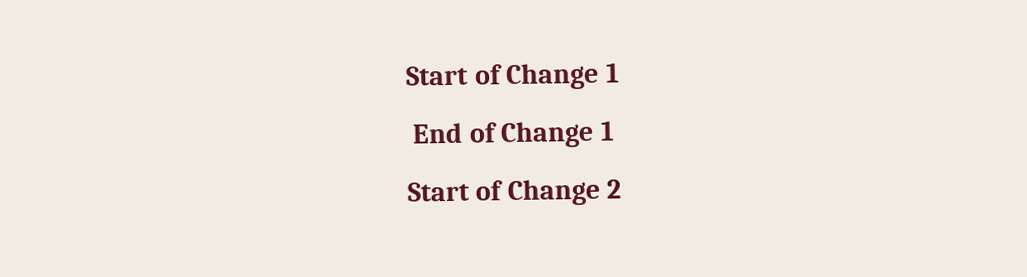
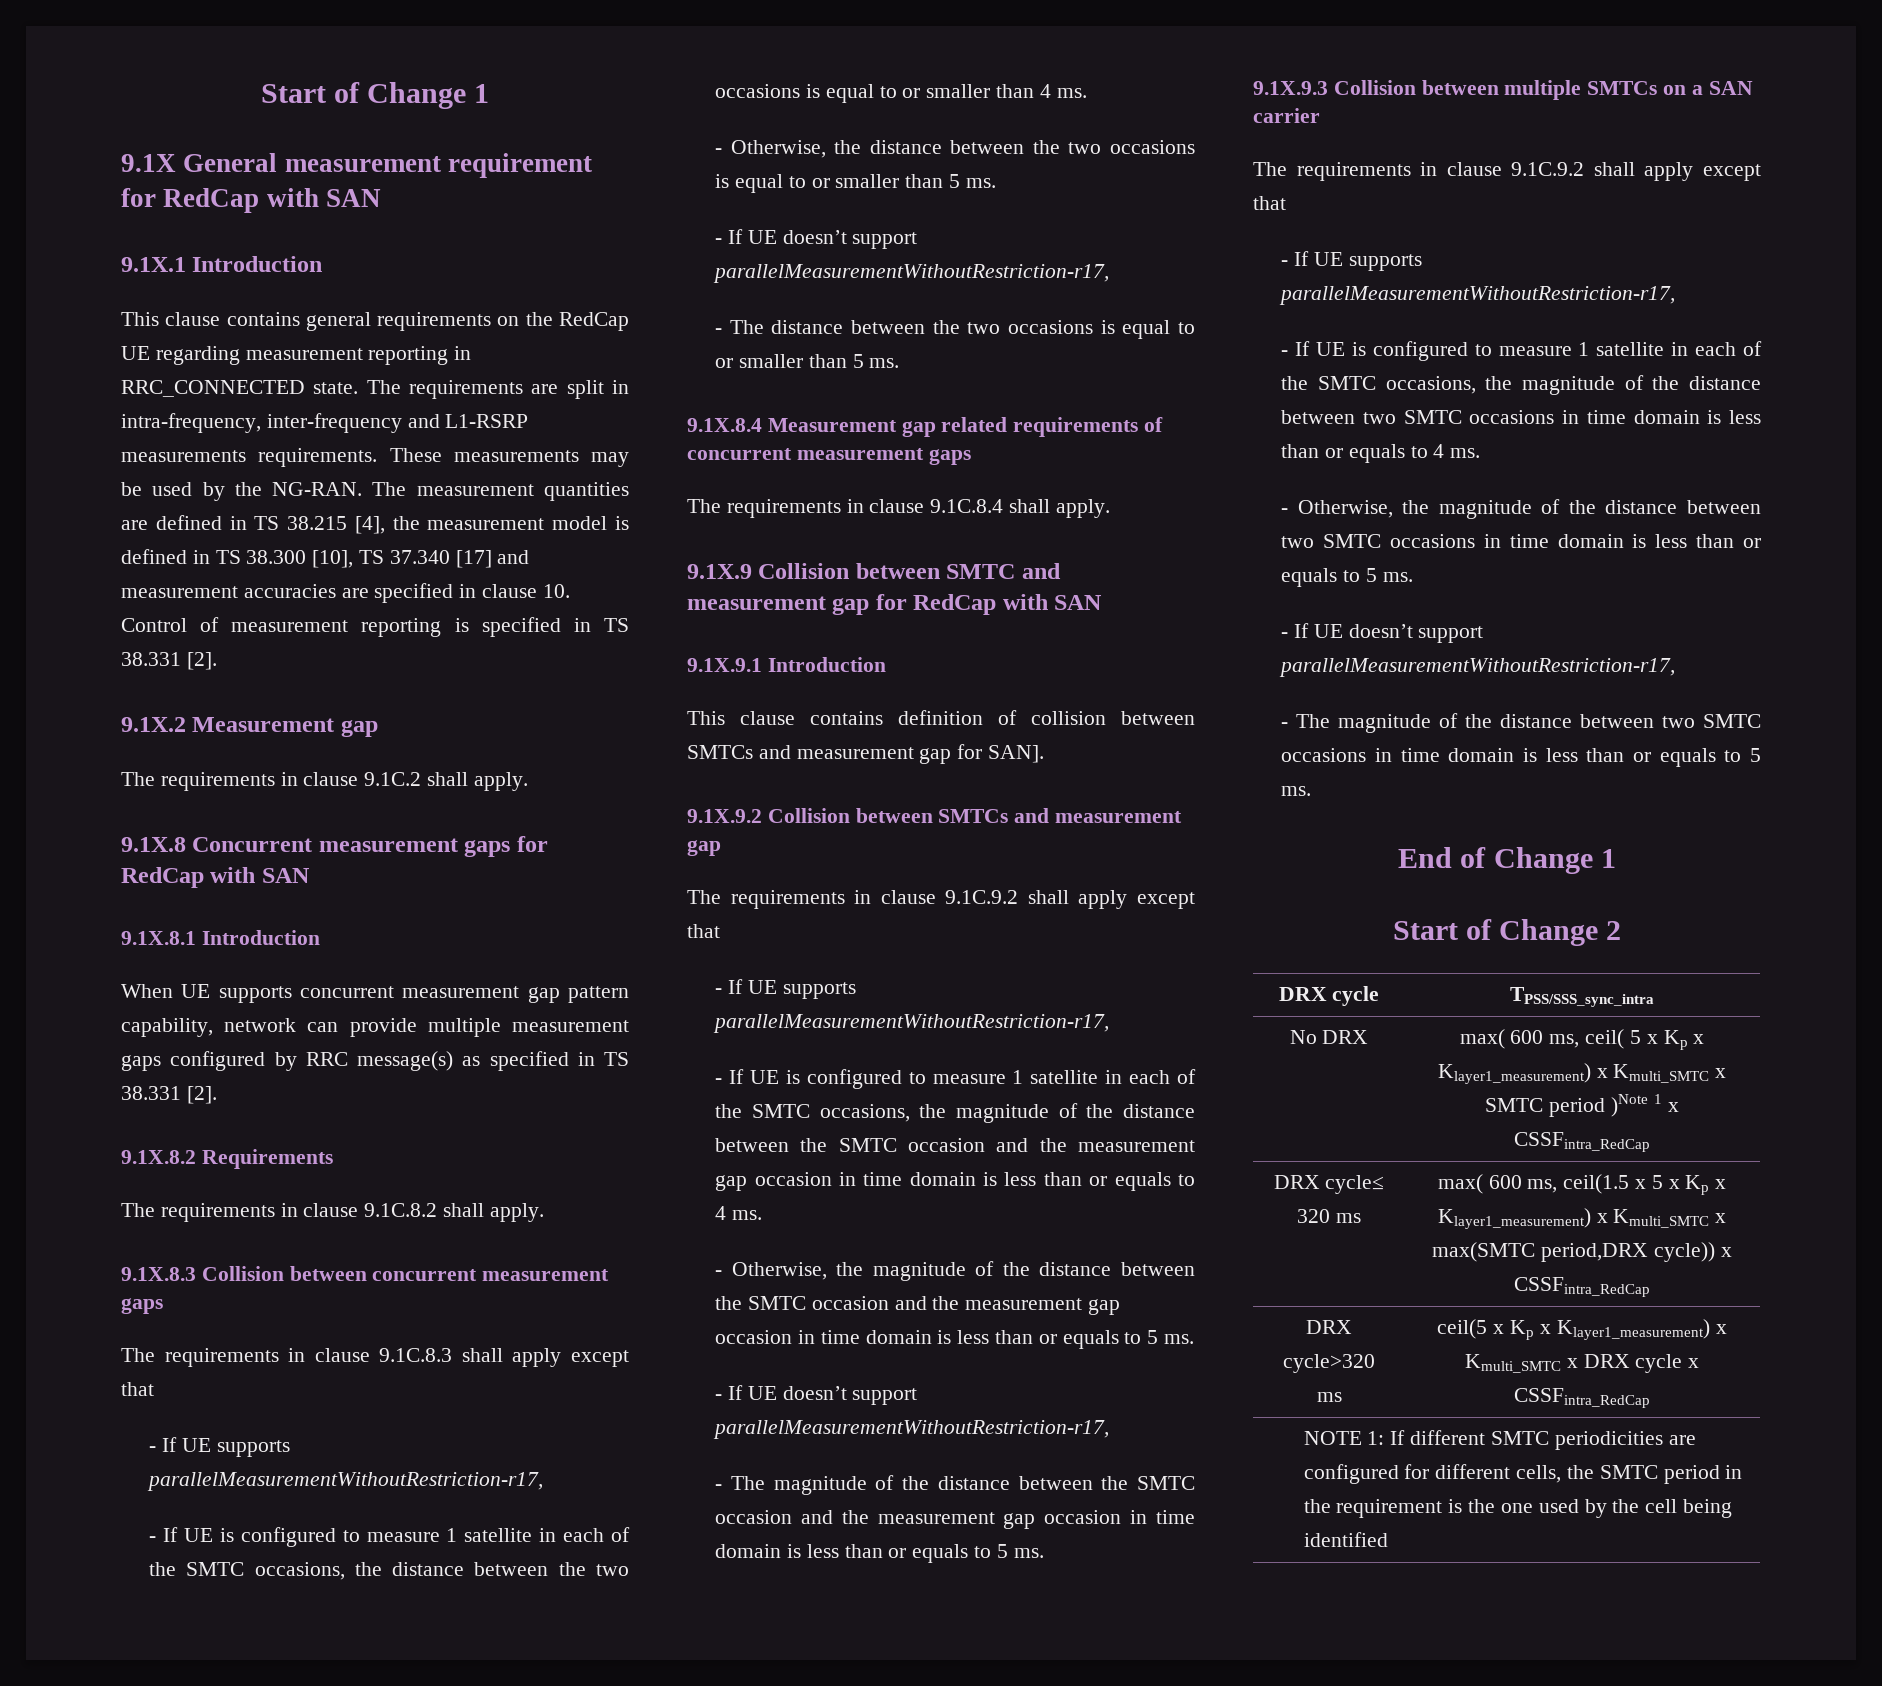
+ 9.1X General measurement requirement for RedCap with SAN
+ 9.1X.1 Introduction
+ This clause contains general requirements on the RedCap UE regarding measurement reporting in RRC_CONNECTED state. The requirements are split in intra-frequency, inter-frequency and L1-RSRP measurements requirements. These measurements may be used by the NG-RAN. The measurement quantities are defined in TS 38.215 [4], the measurement model is defined in TS 38.300 [10], TS 37.340 [17] and measurement accuracies are specified in clause 10. Control of measurement reporting is specified in TS 38.331 [2].
+ 9.1X.2 Measurement gap
+ The requirements in clause 9.1C.2 shall apply.
+ 9.1X.8 Concurrent measurement gaps for RedCap with SAN
+ 9.1X.8.1 Introduction
+ When UE supports concurrent measurement gap pattern capability, network can provide multiple measurement gaps configured by RRC message(s) as specified in TS 38.331 [2].
+ 9.1X.8.2 Requirements
+ The requirements in clause 9.1C.8.2 shall apply.
+ 9.1X.8.3 Collision between concurrent measurement gaps
+ The requirements in clause 9.1C.8.3 shall apply except that
+ - If UE supports parallelMeasurementWithoutRestriction-r17,
+ - If UE is configured to measure 1 satellite in each of the SMTC occasions, the distance between the two occasions is equal to or smaller than 4 ms.
+ - Otherwise, the distance between the two occasions is equal to or smaller than 5 ms.
+ - If UE doesn’t support parallelMeasurementWithoutRestriction-r17,
+ - The distance between the two occasions is equal to or smaller than 5 ms.
+ 9.1X.8.4 Measurement gap related requirements of concurrent measurement gaps
+ The requirements in clause 9.1C.8.4 shall apply.
+ 9.1X.9 Collision between SMTC and measurement gap for RedCap with SAN
+ 9.1X.9.1 Introduction
+ This clause contains definition of collision between SMTCs and measurement gap for SAN].
+ 9.1X.9.2 Collision between SMTCs and measurement gap
+ The requirements in clause 9.1C.9.2 shall apply except that
+ - If UE supports parallelMeasurementWithoutRestriction-r17,
+ - If UE is configured to measure 1 satellite in each of the SMTC occasions, the magnitude of the distance between the SMTC occasion and the measurement gap occasion in time domain is less than or equals to 4 ms.
+ - Otherwise, the magnitude of the distance between the SMTC occasion and the measurement gap occasion in time domain is less than or equals to 5 ms.
+ - If UE doesn’t support parallelMeasurementWithoutRestriction-r17,
+ - The magnitude of the distance between the SMTC occasion and the measurement gap occasion in time domain is less than or equals to 5 ms.
+ 9.1X.9.3 Collision between multiple SMTCs on a SAN carrier
+ The requirements in clause 9.1C.9.2 shall apply except that
+ - If UE supports parallelMeasurementWithoutRestriction-r17,
+ - If UE is configured to measure 1 satellite in each of the SMTC occasions, the magnitude of the distance between two SMTC occasions in time domain is less than or equals to 4 ms.
+ - Otherwise, the magnitude of the distance between two SMTC occasions in time domain is less than or equals to 5 ms.
+ - If UE doesn’t support parallelMeasurementWithoutRestriction-r17,
+ - The magnitude of the distance between two SMTC occasions in time domain is less than or equals to 5 ms.
+ DRX cycle | TPSS/SSS_sync_intra
+ No DRX | max( 600 ms, ceil( 5 x Kp x Klayer1_measurement) x Kmulti_SMTC x SMTC period )Note 1 x CSSFintra_RedCap
+ DRX cycle≤ 320 ms | max( 600 ms, ceil(1.5 x 5 x Kp x Klayer1_measurement) x Kmulti_SMTC x max(SMTC period,DRX cycle)) x CSSFintra_RedCap
+ DRX cycle>320 ms | ceil(5 x Kp x Klayer1_measurement) x Kmulti_SMTC x DRX cycle x CSSFintra_RedCap
+ NOTE 1: If different SMTC periodicities are configured for different cells, the SMTC period in the requirement is the one used by the cell being identified

